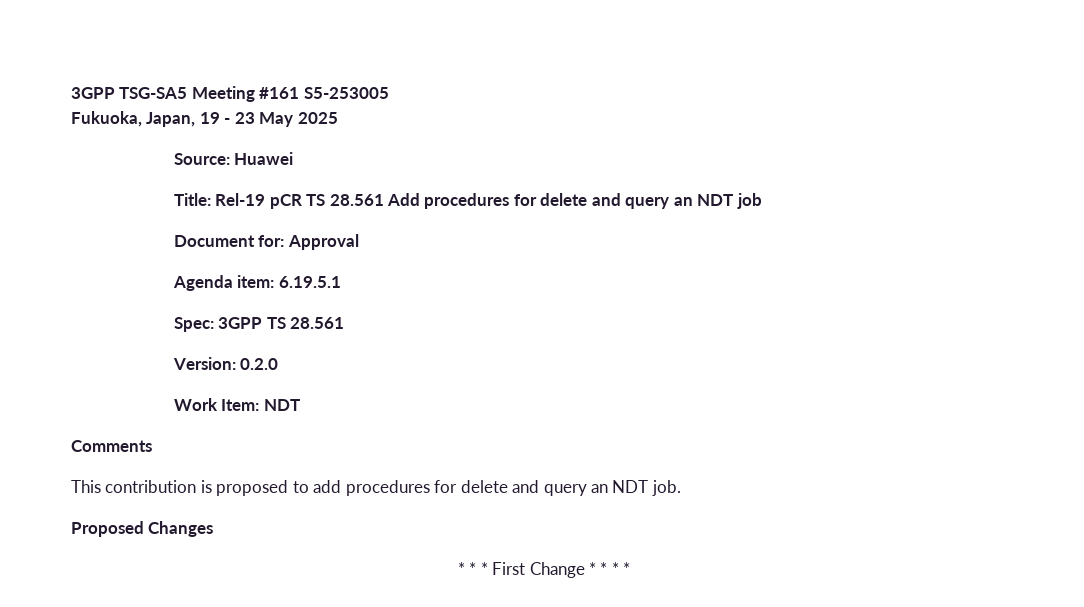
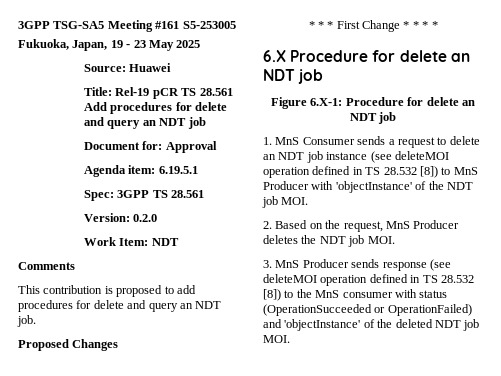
+ 6.X Procedure for delete an NDT job
+ Figure 6.X-1: Procedure for delete an NDT job
+ 1. MnS Consumer sends a request to delete an NDT job instance (see deleteMOI operation defined in TS 28.532 [8]) to MnS Producer with 'objectInstance' of the NDT job MOI.
+ 2. Based on the request, MnS Producer deletes the NDT job MOI.
+ 3. MnS Producer sends response (see deleteMOI operation defined in TS 28.532 [8]) to the MnS consumer with status (OperationSucceeded or OperationFailed) and 'objectInstance' of the deleted NDT job MOI.

